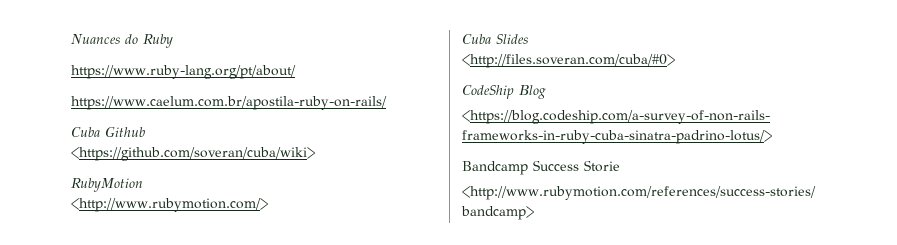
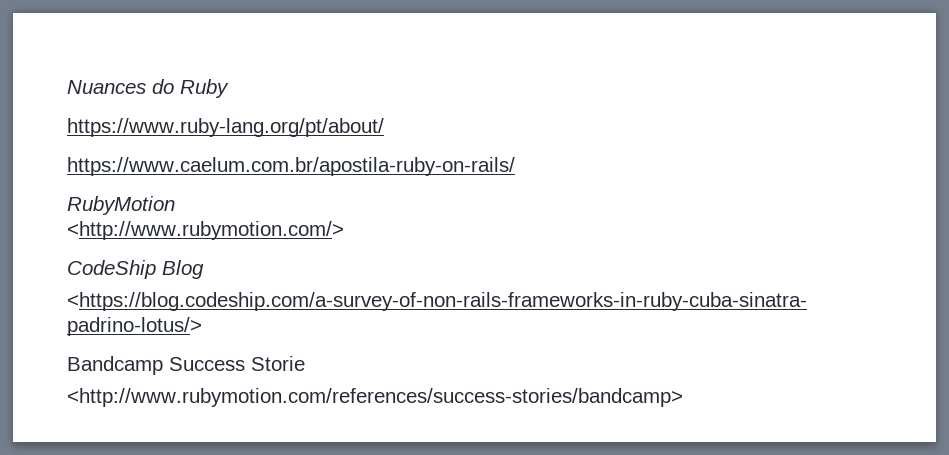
- Cuba Github
- <https://github.com/soveran/cuba/wiki>
- Cuba Slides
- <http://files.soveran.com/cuba/#0>

